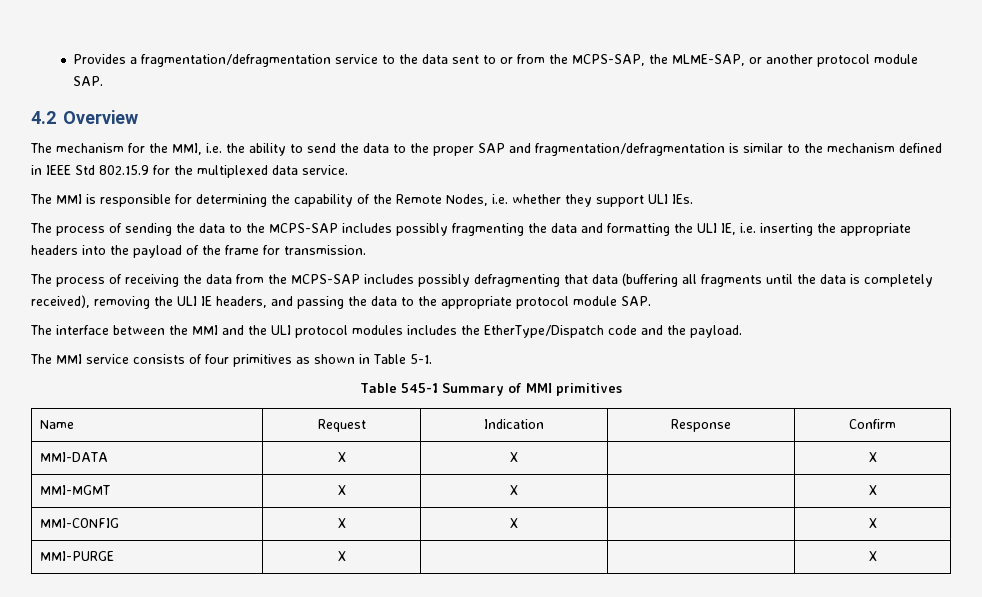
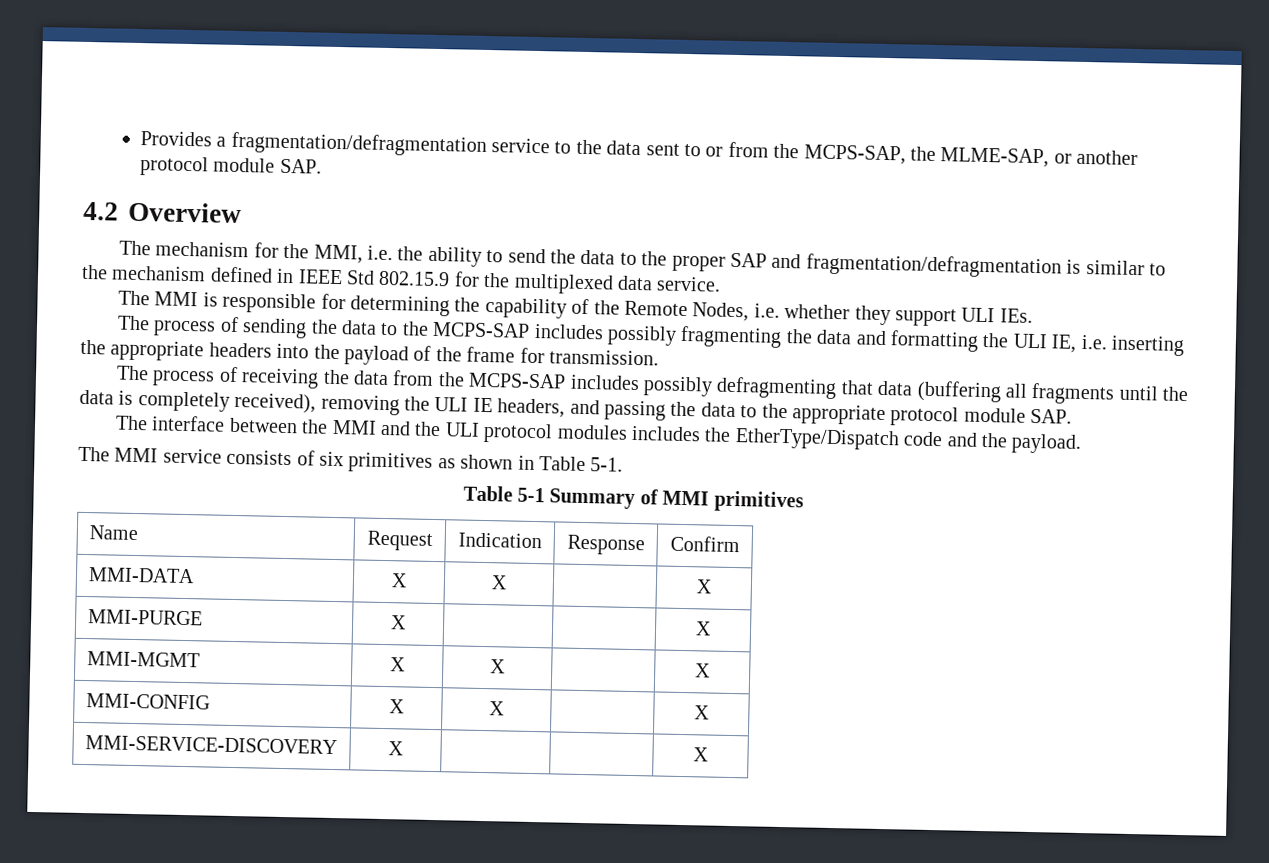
- The MMI service consists of four primitives as shown in Table 5-1.
+ The MMI service consists of six primitives as shown in Table 5-1.
- Table 545-1 Summary of MMI primitives
+ Table 5-1 Summary of MMI primitives
+ MMI-PURGE | X | | | X
- MMI-PURGE | X | | | X
+ MMI-SERVICE-DISCOVERY | X | | | X

